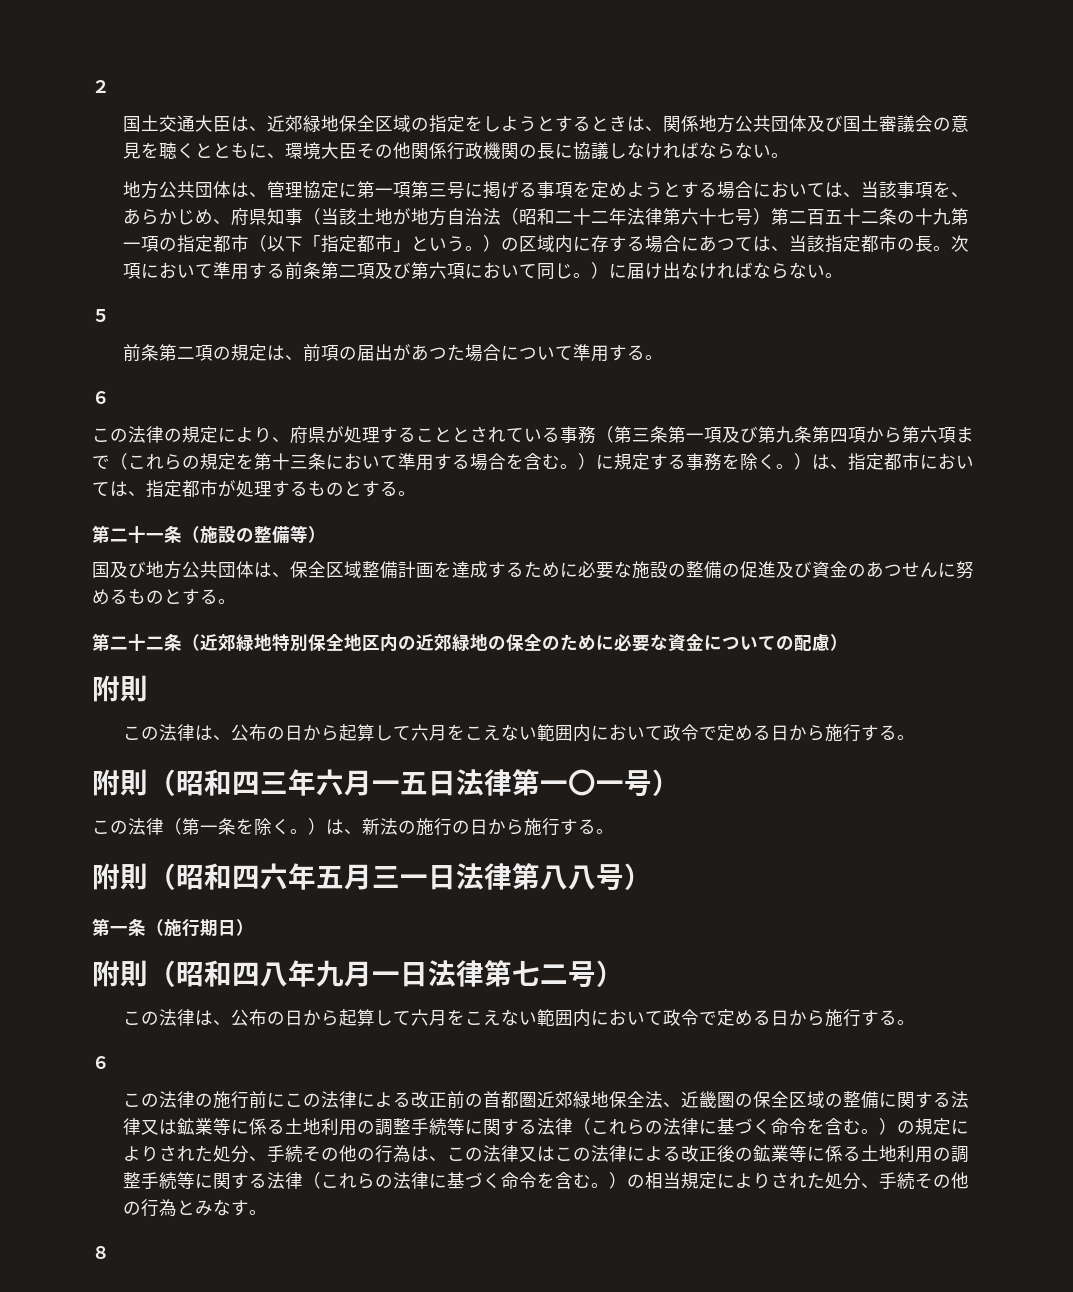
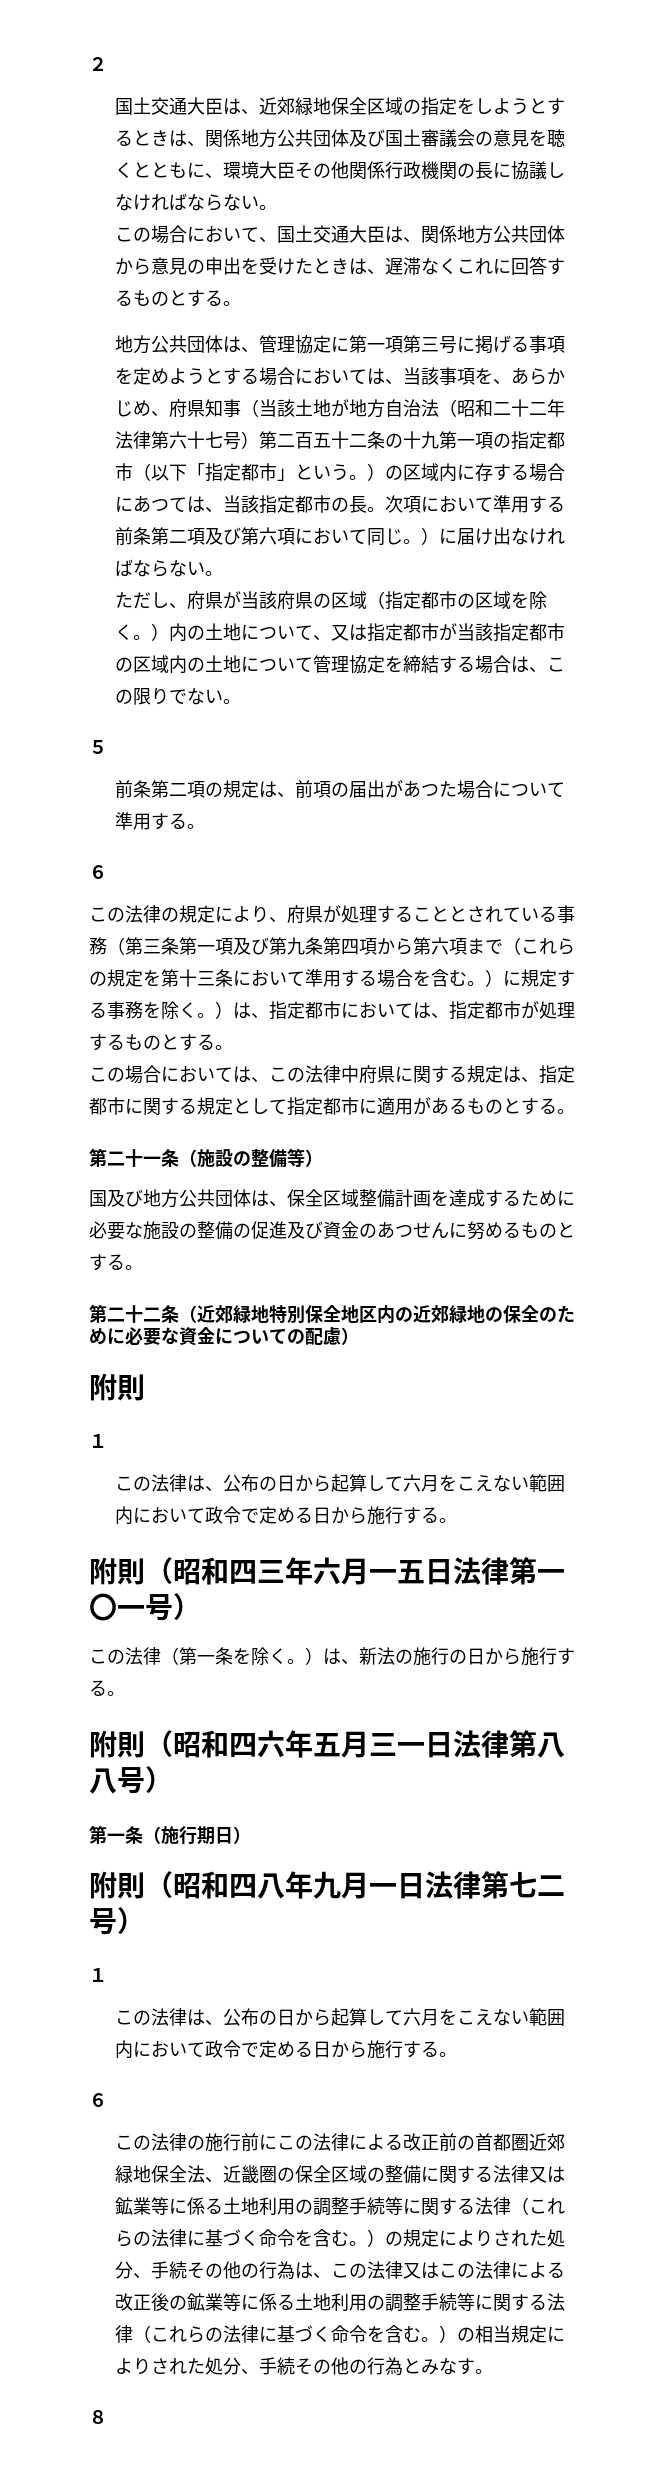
+ この場合において、国土交通大臣は、関係地方公共団体から意見の申出を受けたときは、遅滞なくこれに回答するものとする。
+ ただし、府県が当該府県の区域（指定都市の区域を除く。）内の土地について、又は指定都市が当該指定都市の区域内の土地について管理協定を締結する場合は、この限りでない。
+ この場合においては、この法律中府県に関する規定は、指定都市に関する規定として指定都市に適用があるものとする。
  第二十二条（近郊緑地特別保全地区内の近郊緑地の保全のために必要な資金についての配慮）
  附則
+ １
  附則（昭和四八年九月一日法律第七二号）
+ １

